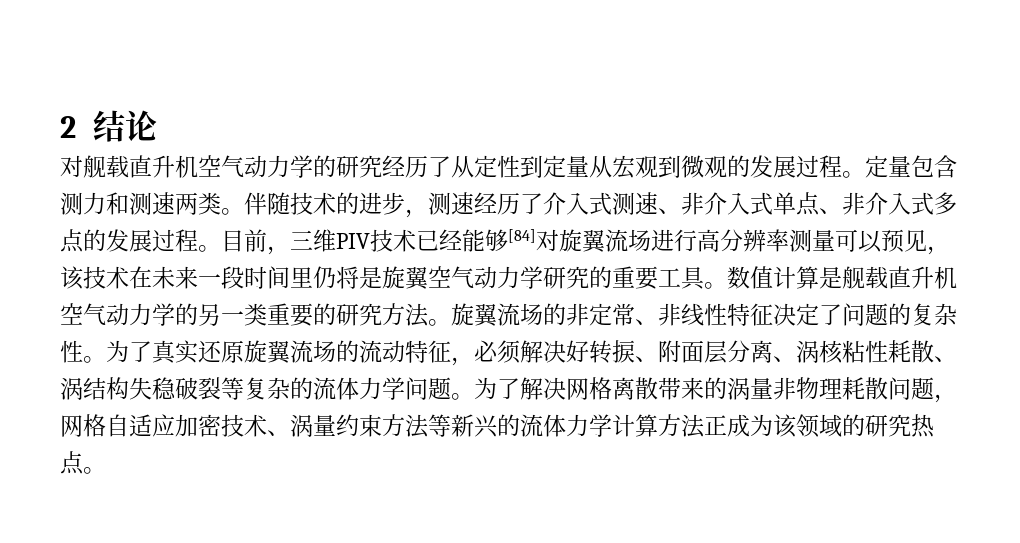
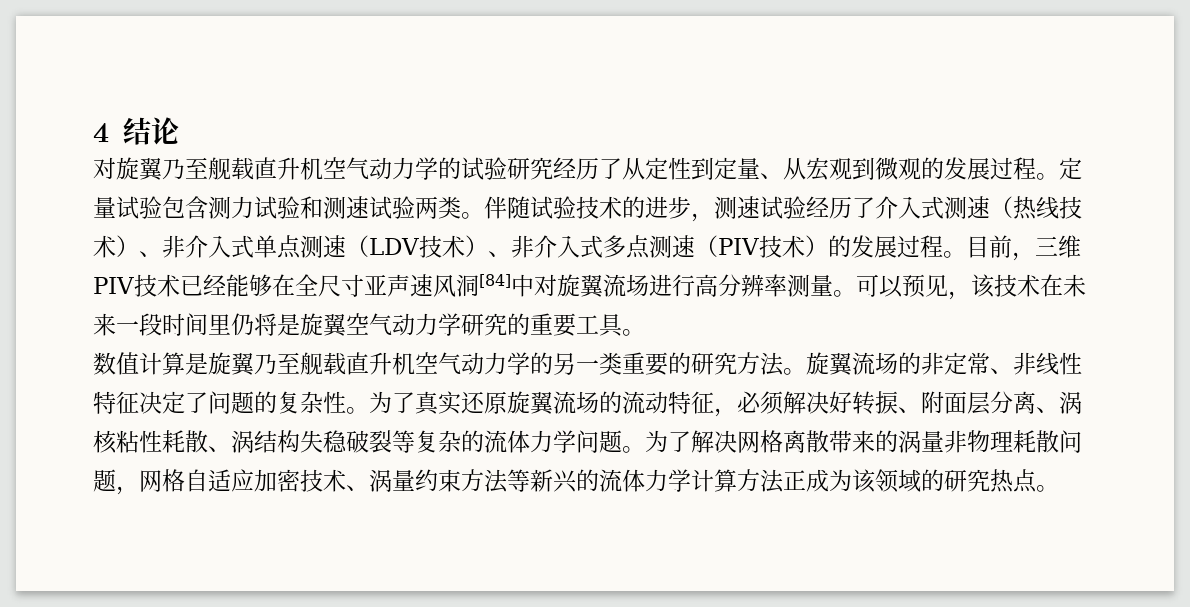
- 2结论
+ 4结论
- 对舰载直升机空气动力学的研究经历了从定性到定量从宏观到微观的发展过程。
+ 对旋翼乃至舰载直升机空气动力学的试验研究经历了从定性到定量、从宏观到微观的发展过程。
- 定量包含测力和测速两类。
+ 定量试验包含测力试验和测速试验两类。
- 伴随技术的进步，测速经历了介入式测速、非介入式单点、非介入式多点的发展过程。
+ 伴随试验技术的进步，测速试验经历了介入式测速（热线技术）、非介入式单点测速（LDV技术）、非介入式多点测速（PIV技术）的发展过程。
- 目前，三维PIV技术已经能够[84]对旋翼流场进行高分辨率测量可以预见，该技术在未来一段时间里仍将是旋翼空气动力学研究的重要工具。数值计算是舰载直升机空气动力学的另一类重要的研究方法。
+ 目前，三维PIV技术已经能够在全尺寸亚声速风洞[84]中对旋翼流场进行高分辨率测量。可以预见，该技术在未来一段时间里仍将是旋翼空气动力学研究的重要工具。
+ 数值计算是旋翼乃至舰载直升机空气动力学的另一类重要的研究方法。

